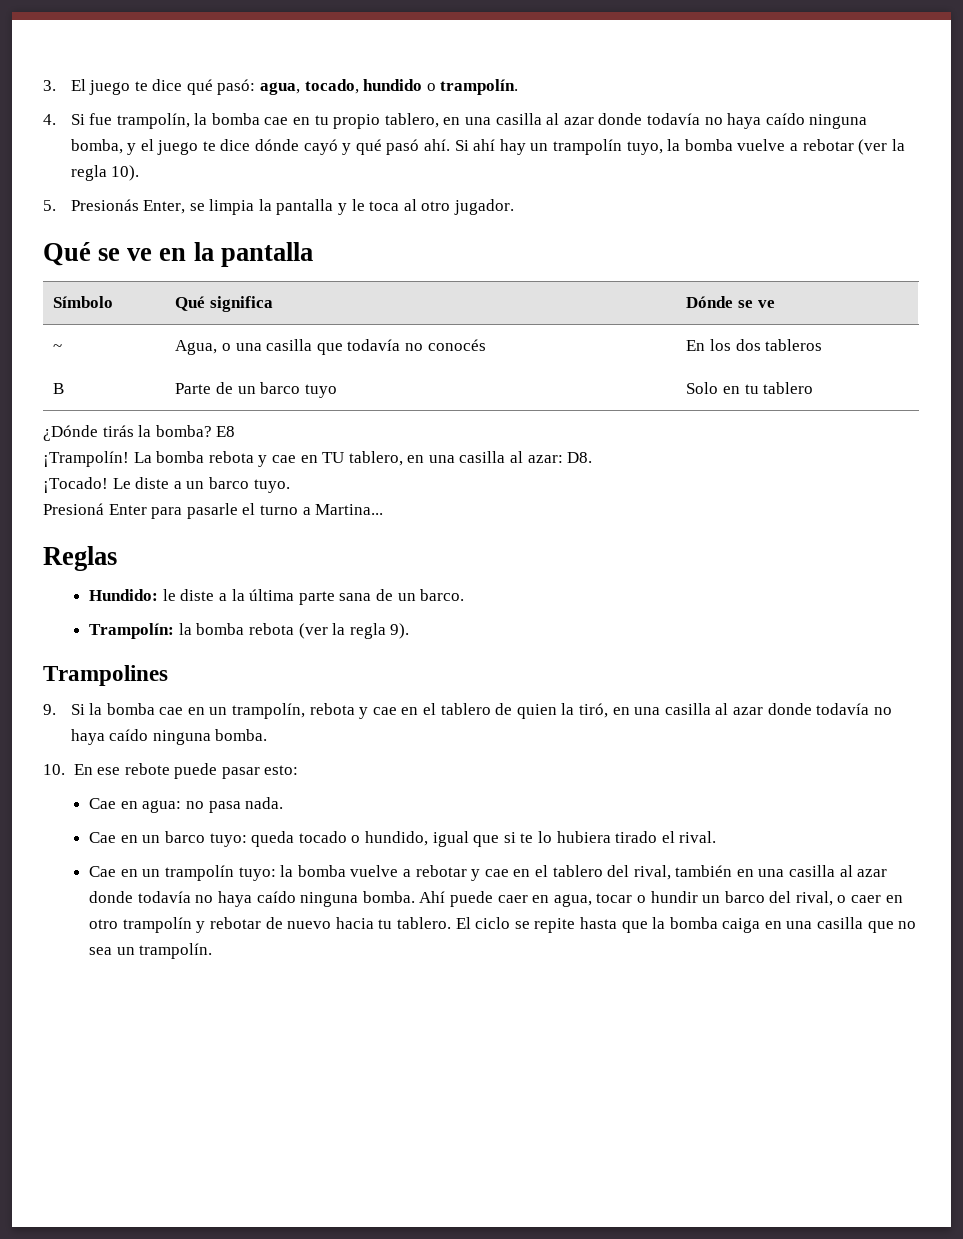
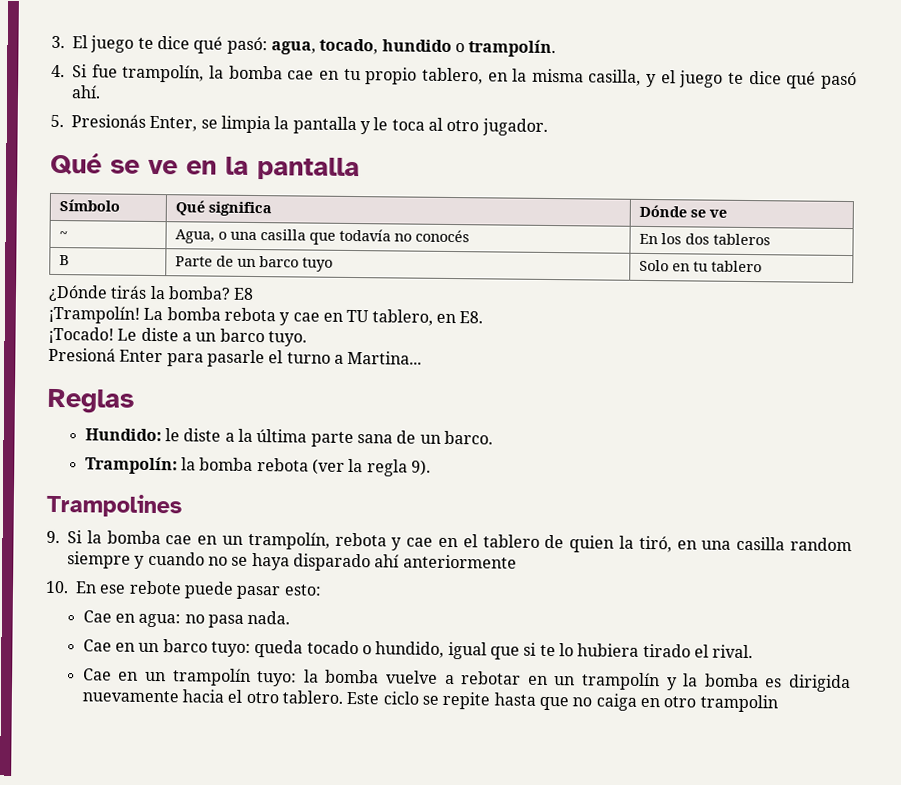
- 4. Si fue trampolín, la bomba cae en tu propio tablero, en una casilla al azar donde todavía no haya caído ninguna bomba, y el juego te dice dónde cayó y qué pasó ahí. Si ahí hay un trampolín tuyo, la bomba vuelve a rebotar (ver la regla 10).
+ 4. Si fue trampolín, la bomba cae en tu propio tablero, en la misma casilla, y el juego te dice qué pasó ahí.
- La bomba rebota y cae en TU tablero, en una casilla al azar: D8.
+ La bomba rebota y cae en TU tablero, en E8.
- 9. Si la bomba cae en un trampolín, rebota y cae en el tablero de quien la tiró, en una casilla al azar donde todavía no haya caído ninguna bomba.
+ 9. Si la bomba cae en un trampolín, rebota y cae en el tablero de quien la tiró, en una casilla random siempre y cuando no se haya disparado ahí anteriormente
- Cae en un trampolín tuyo: la bomba vuelve a rebotar y cae en el tablero del rival, también en una casilla al azar donde todavía no haya caído ninguna bomba. Ahí puede caer en agua, tocar o hundir un barco del rival, o caer en otro trampolín y rebotar de nuevo hacia tu tablero. El ciclo se repite hasta que la bomba caiga en una casilla que no sea un trampolín.
+ Cae en un trampolín tuyo: la bomba vuelve a rebotar en un trampolín y la bomba es dirigida nuevamente hacia el otro tablero. Este ciclo se repite hasta que no caiga en otro trampolin

